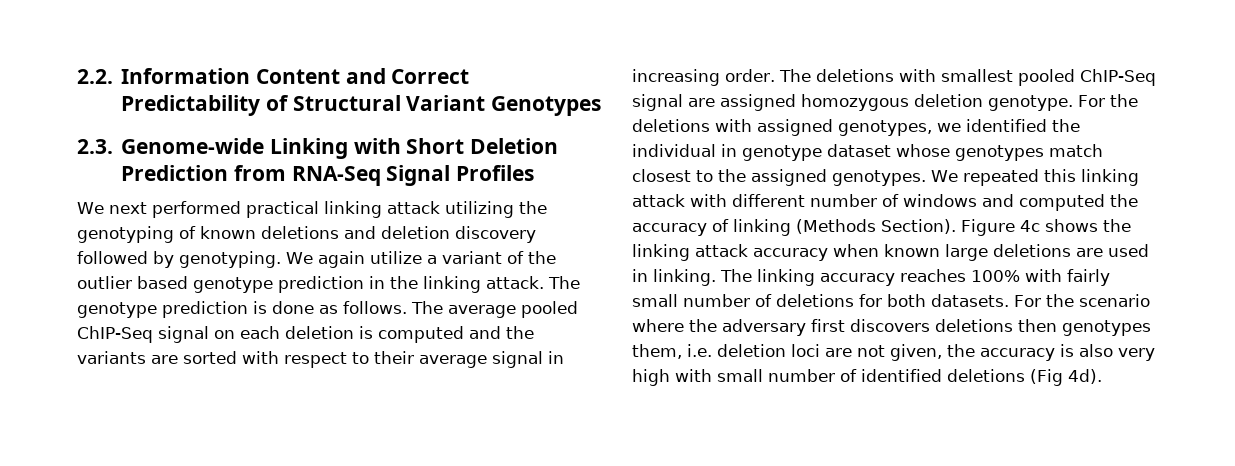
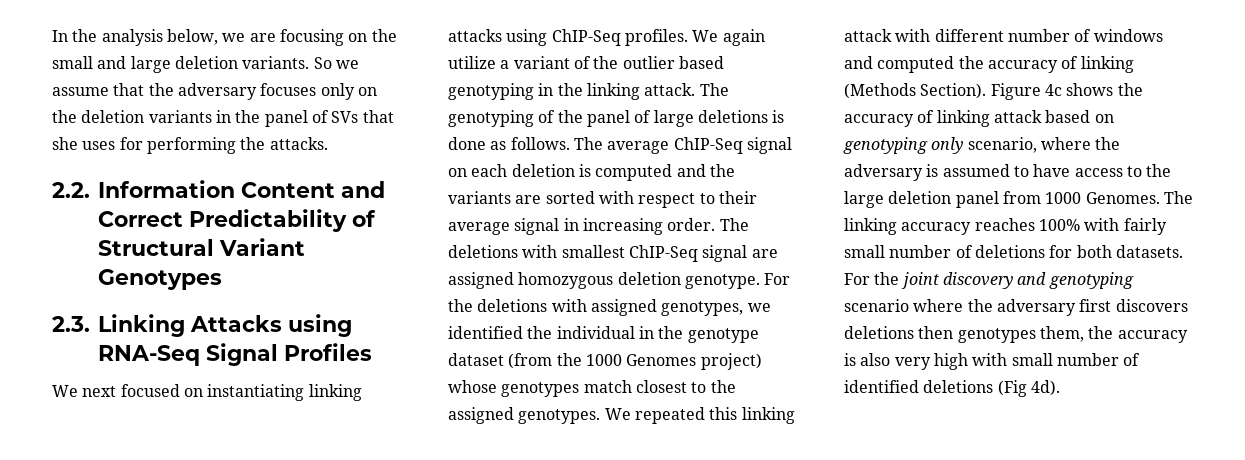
+ In the analysis below, we are focusing on the small and large deletion variants. So we assume that the adversary focuses only on the deletion variants in the panel of SVs that she uses for performing the attacks.
- 2.3. Genome-wide Linking with Short Deletion Prediction from RNA-Seq Signal Profiles
+ 2.3. Linking Attacks using RNA-Seq Signal Profiles
- We next performed practical linking attack utilizing the genotyping of known deletions and deletion discovery followed by genotyping.
+ We next focused on instantiating linking attacks using ChIP-Seq profiles.
- We again utilize a variant of the outlier based genotype prediction in the linking attack.
+ We again utilize a variant of the outlier based genotyping in the linking attack.
- The genotype prediction is done as follows.
+ The genotyping of the panel of large deletions is done as follows.
- The average pooled ChIP-Seq signal on each deletion is computed and the variants are sorted with respect to their average signal in increasing order.
+ The average ChIP-Seq signal on each deletion is computed and the variants are sorted with respect to their average signal in increasing order.
- The deletions with smallest pooled ChIP-Seq signal are assigned homozygous deletion genotype.
+ The deletions with smallest ChIP-Seq signal are assigned homozygous deletion genotype.
- For the deletions with assigned genotypes, we identified the individual in genotype dataset whose genotypes match closest to the assigned genotypes.
+ For the deletions with assigned genotypes, we identified the individual in the genotype dataset (from the 1000 Genomes project) whose genotypes match closest to the assigned genotypes.
- Figure 4c shows the linking attack accuracy when known large deletions are used in linking.
+ Figure 4c shows the accuracy of linking attack based on genotyping only scenario, where the adversary is assumed to have access to the large deletion panel from 1000 Genomes.
- For the scenario where the adversary first discovers deletions then genotypes them, i.e. deletion loci are not given, the accuracy is also very high with small number of identified deletions (Fig 4d).
+ For the joint discovery and genotyping scenario where the adversary first discovers deletions then genotypes them, the accuracy is also very high with small number of identified deletions (Fig 4d).

